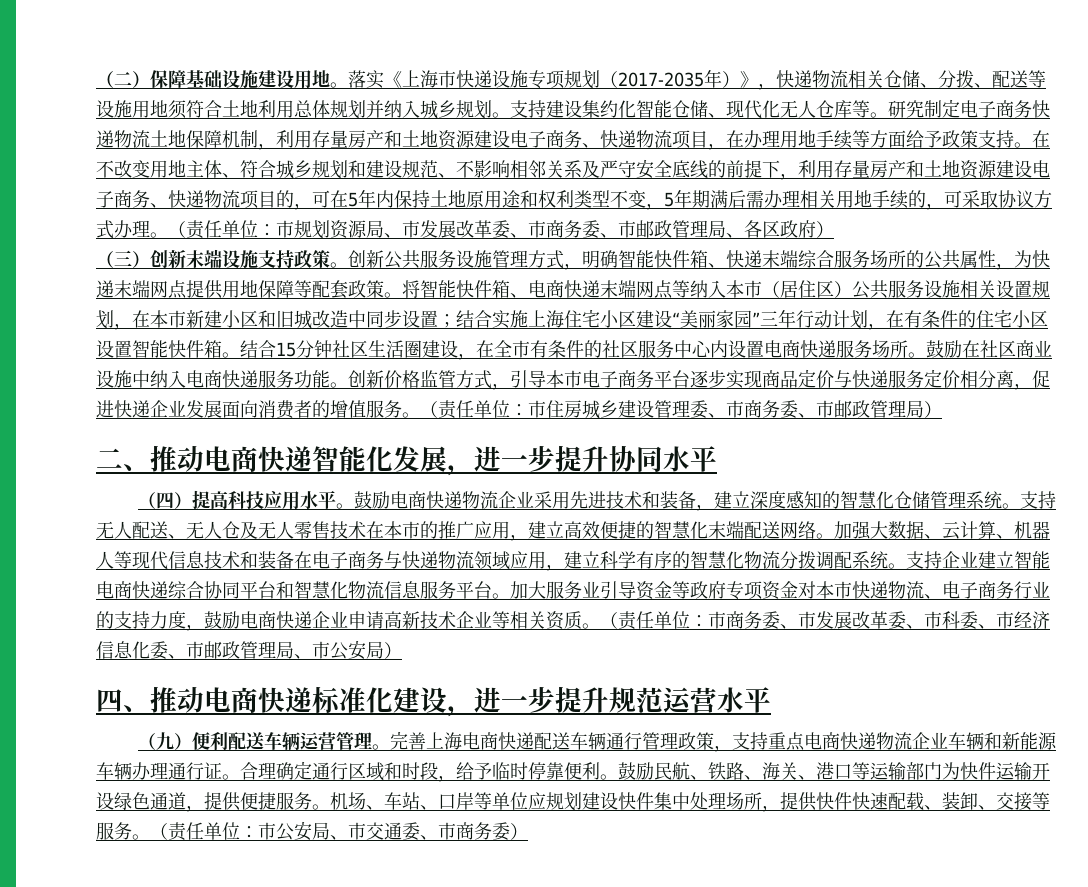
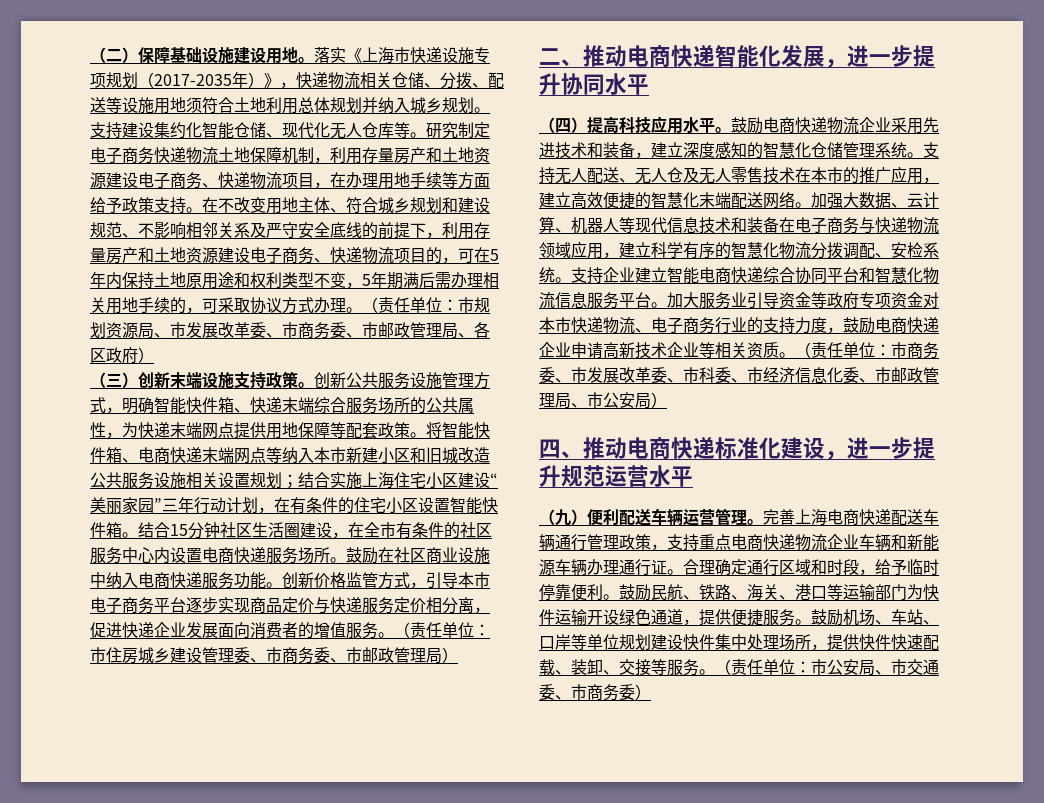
- 将智能快件箱、电商快递末端网点等纳入本市（居住区）公共服务设施相关设置规划，在本市新建小区和旧城改造中同步设置；结合实施上海住宅小区建设“美丽家园”三年行动计划，在有条件的住宅小区设置智能快件箱。
+ 将智能快件箱、电商快递末端网点等纳入本市新建小区和旧城改造公共服务设施相关设置规划；结合实施上海住宅小区建设“美丽家园”三年行动计划，在有条件的住宅小区设置智能快件箱。
- 加强大数据、云计算、机器人等现代信息技术和装备在电子商务与快递物流领域应用，建立科学有序的智慧化物流分拨调配系统。
+ 加强大数据、云计算、机器人等现代信息技术和装备在电子商务与快递物流领域应用，建立科学有序的智慧化物流分拨调配、安检系统。
- 机场、车站、口岸等单位应规划建设快件集中处理场所，提供快件快速配载、装卸、交接等服务。
+ 鼓励机场、车站、口岸等单位规划建设快件集中处理场所，提供快件快速配载、装卸、交接等服务。

